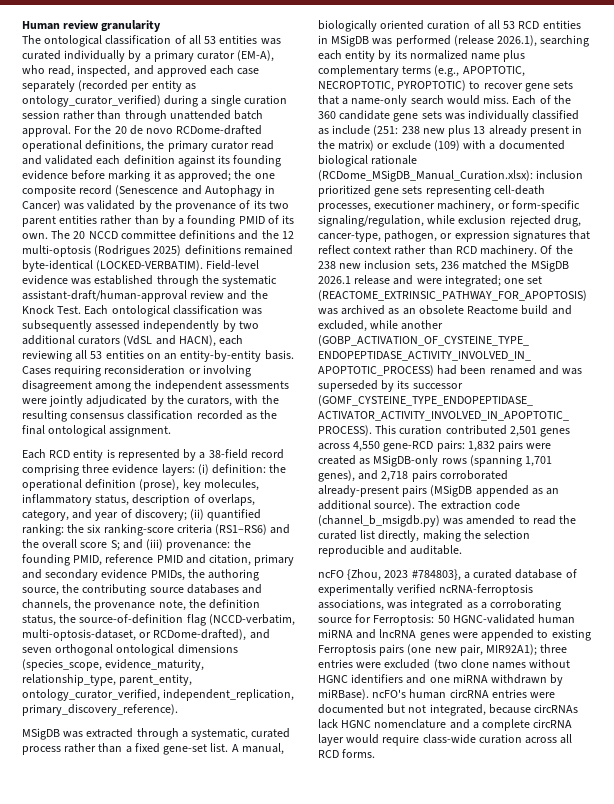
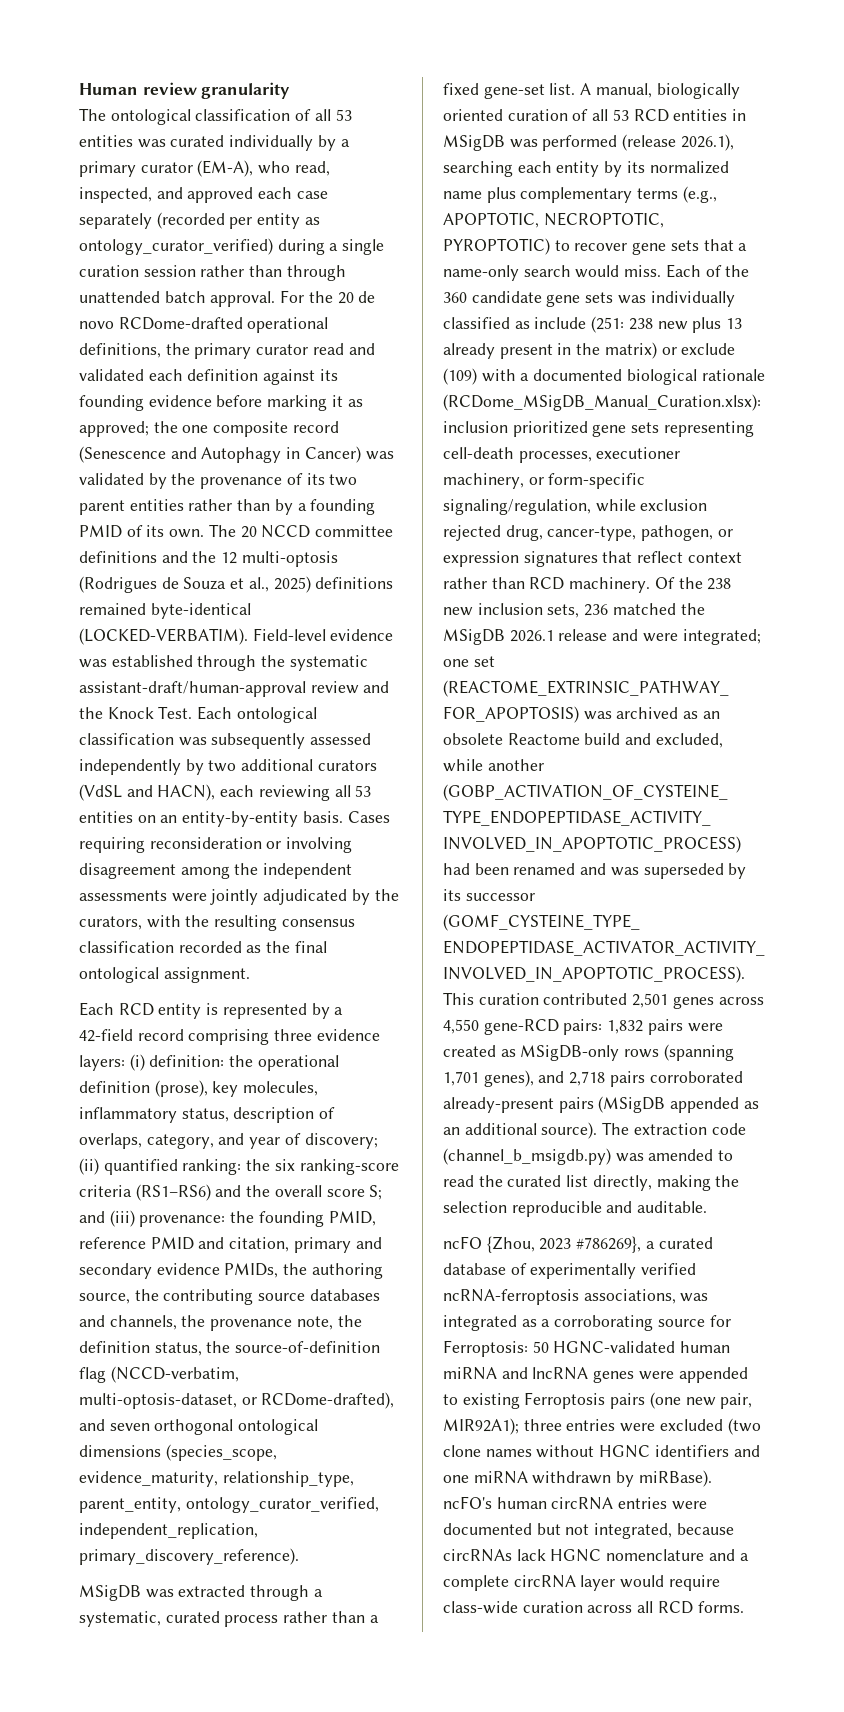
- The 20 NCCD committee definitions and the 12 multi-optosis (Rodrigues 2025) definitions remained byte-identical (LOCKED-VERBATIM).
+ The 20 NCCD committee definitions and the 12 multi-optosis (Rodrigues de Souza et al., 2025) definitions remained byte-identical (LOCKED-VERBATIM).
- Each RCD entity is represented by a 38-field record comprising three evidence layers:
+ Each RCD entity is represented by a 42-field record comprising three evidence layers:
- ncFO {Zhou, 2023 #784803}, a curated database of experimentally verified ncRNA-ferroptosis associations, was integrated as a corroborating source for Ferroptosis:
+ ncFO {Zhou, 2023 #786269}, a curated database of experimentally verified ncRNA-ferroptosis associations, was integrated as a corroborating source for Ferroptosis:

